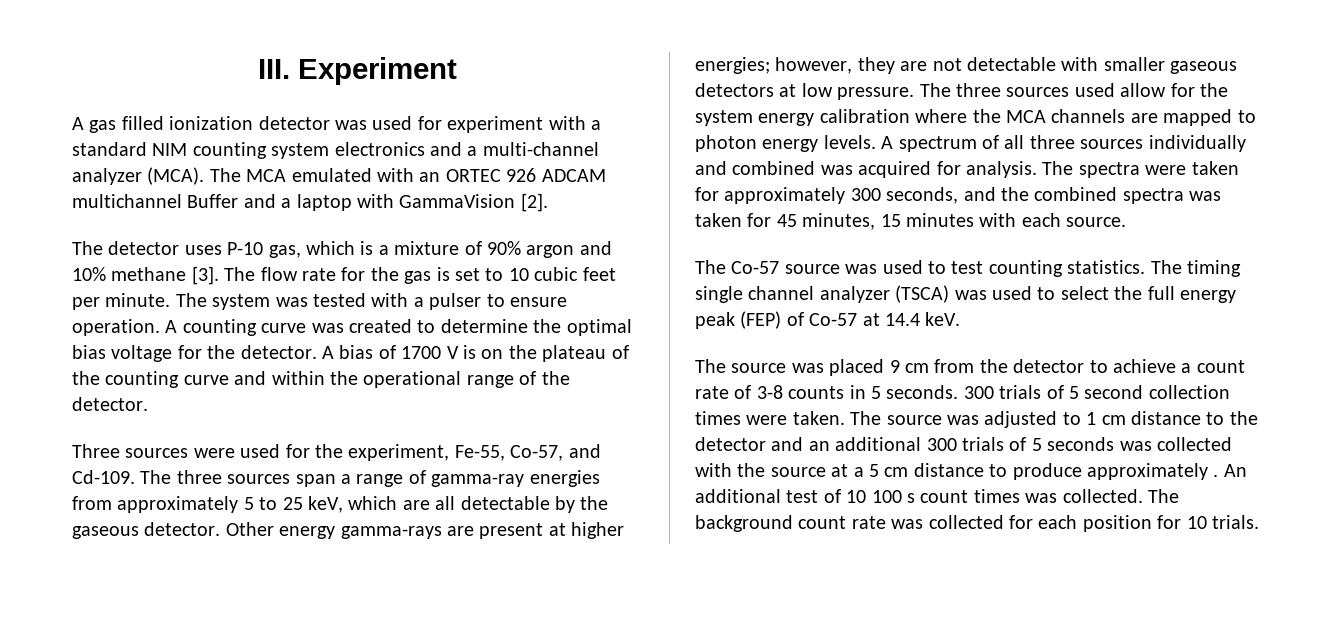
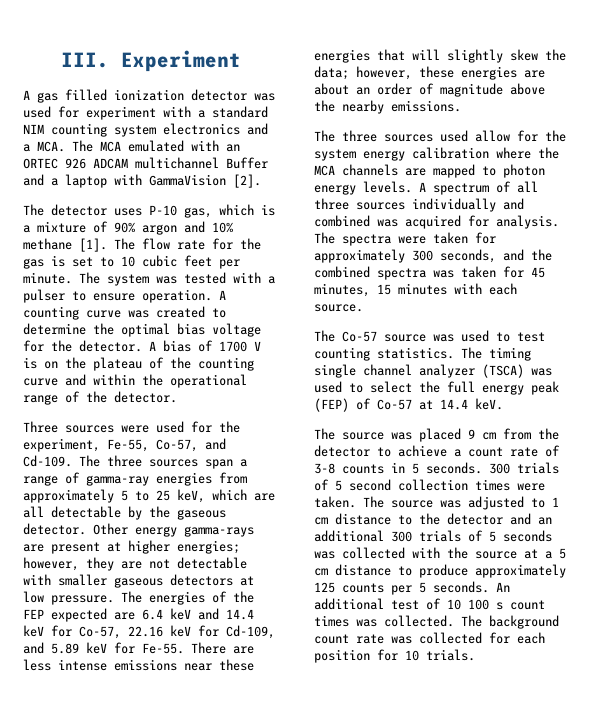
- A gas filled ionization detector was used for experiment with a standard NIM counting system electronics and a multi-channel analyzer (MCA). The MCA emulated with an ORTEC 926 ADCAM multichannel Buffer and a laptop with GammaVision [2].
+ A gas filled ionization detector was used for experiment with a standard NIM counting system electronics and a MCA. The MCA emulated with an ORTEC 926 ADCAM multichannel Buffer and a laptop with GammaVision [2].
- The detector uses P-10 gas, which is a mixture of 90% argon and 10% methane [3].
+ The detector uses P-10 gas, which is a mixture of 90% argon and 10% methane [1].
+ The energies of the FEP expected are 6.4 keV and 14.4 keV for Co-57, 22.16 keV for Cd-109, and 5.89 keV for Fe-55. There are less intense emissions near these energies that will slightly skew the data; however, these energies are about an order of magnitude above the nearby emissions.
- The source was adjusted to 1 cm distance to the detector and an additional 300 trials of 5 seconds was collected with the source at a 5 cm distance to produce approximately .
+ The source was adjusted to 1 cm distance to the detector and an additional 300 trials of 5 seconds was collected with the source at a 5 cm distance to produce approximately 125 counts per 5 seconds.

